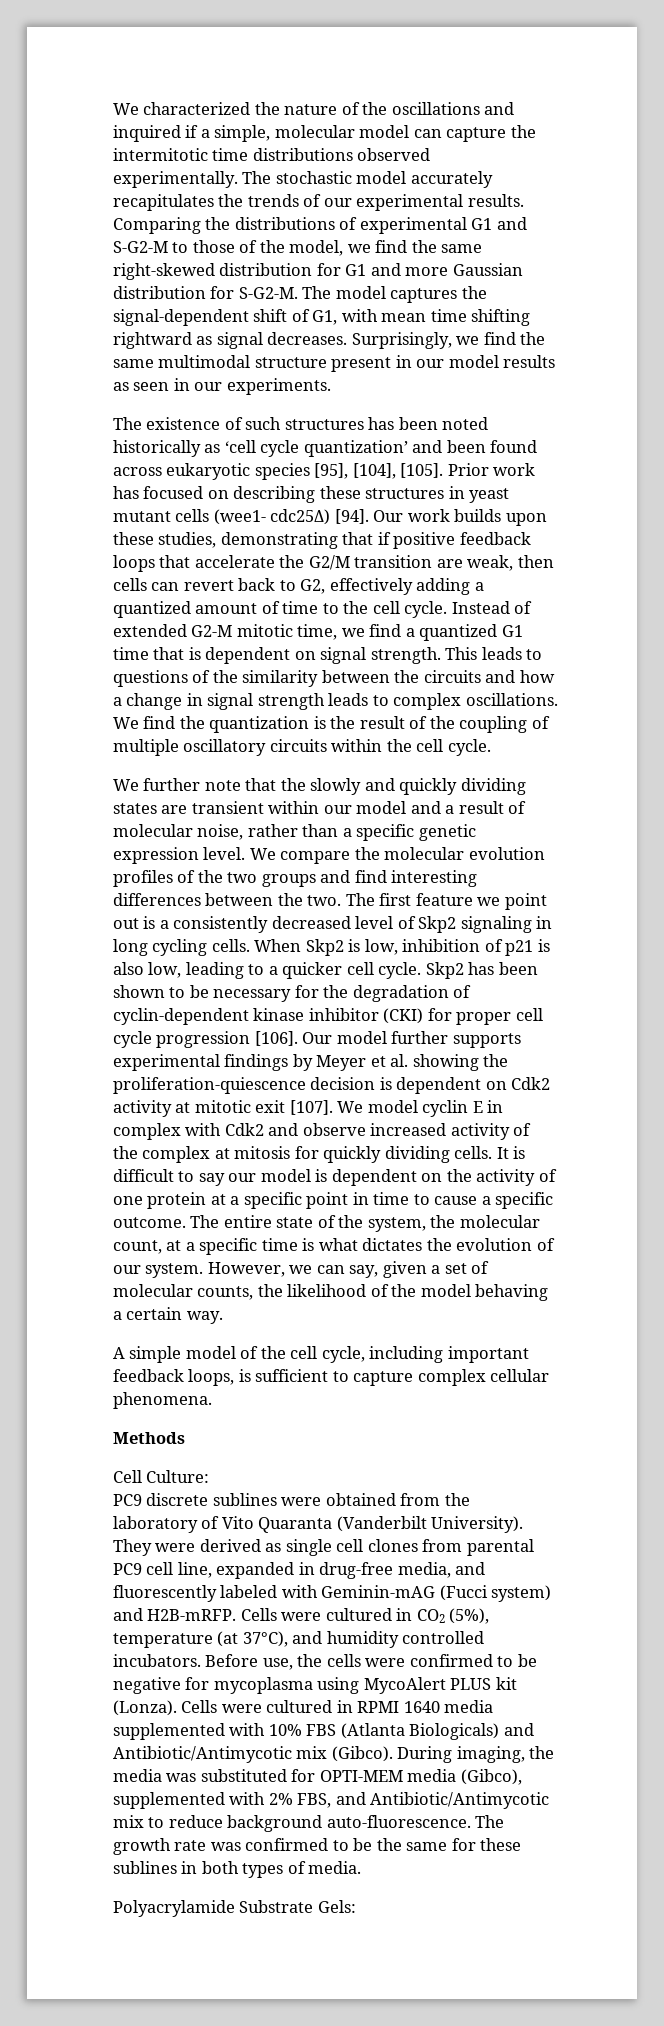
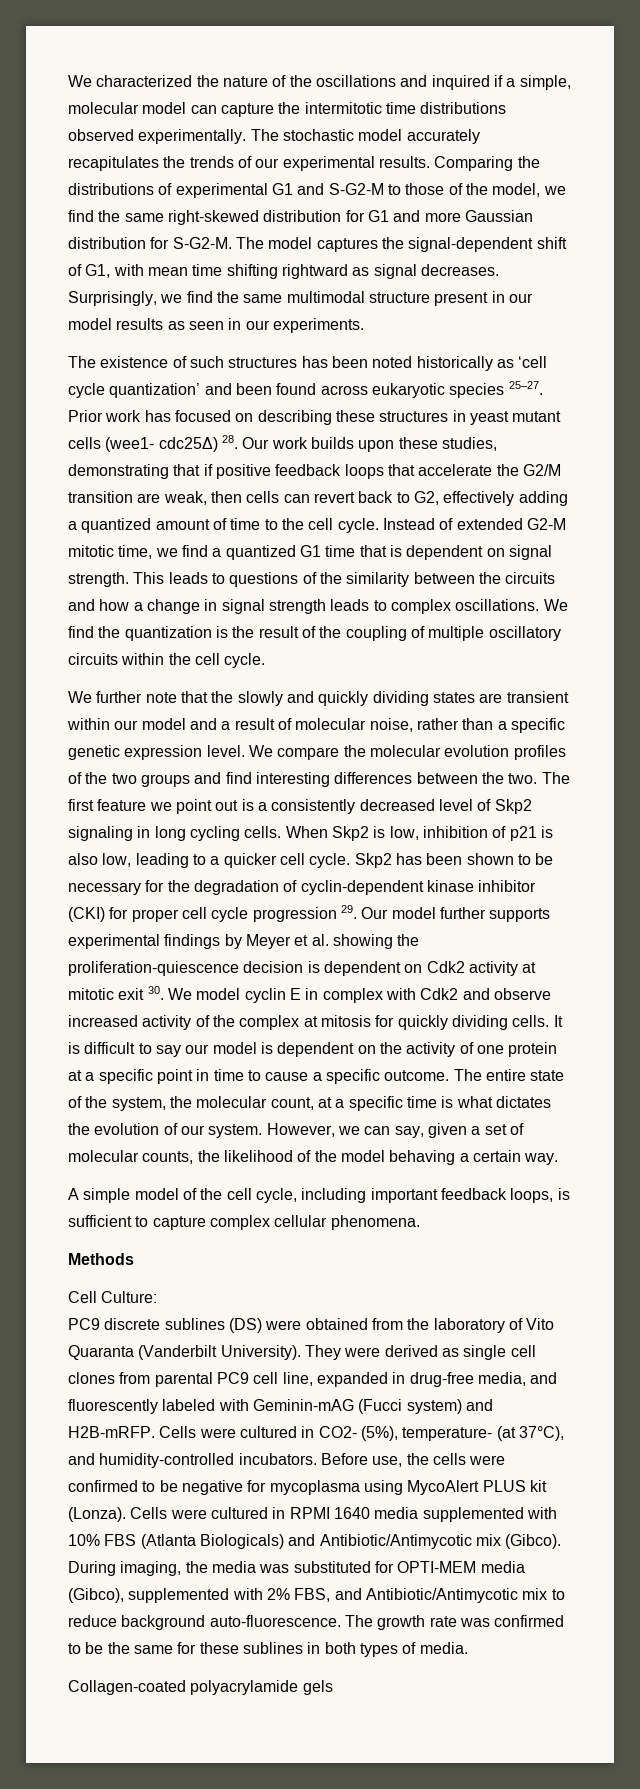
- The existence of such structures has been noted historically as ‘cell cycle quantization’ and been found across eukaryotic species [95], [104], [105].
+ The existence of such structures has been noted historically as ‘cell cycle quantization’ and been found across eukaryotic species 25–27.
- Prior work has focused on describing these structures in yeast mutant cells (wee1- cdc25Δ) [94]. Our work builds upon these studies, demonstrating that if positive feedback loops that accelerate the G2/M transition are weak, then cells can revert back to G2, effectively adding a quantized amount of time to the cell cycle.
+ Prior work has focused on describing these structures in yeast mutant cells (wee1- cdc25Δ) 28. Our work builds upon these studies, demonstrating that if positive feedback loops that accelerate the G2/M transition are weak, then cells can revert back to G2, effectively adding a quantized amount of time to the cell cycle.
- Skp2 has been shown to be necessary for the degradation of cyclin-dependent kinase inhibitor (CKI) for proper cell cycle progression [106]. Our model further supports experimental findings by Meyer et al. showing the proliferation-quiescence decision is dependent on Cdk2 activity at mitotic exit [107]. We model cyclin E in complex with Cdk2 and observe increased activity of the complex at mitosis for quickly dividing cells.
+ Skp2 has been shown to be necessary for the degradation of cyclin-dependent kinase inhibitor (CKI) for proper cell cycle progression 29. Our model further supports experimental findings by Meyer et al. showing the proliferation-quiescence decision is dependent on Cdk2 activity at mitotic exit 30. We model cyclin E in complex with Cdk2 and observe increased activity of the complex at mitosis for quickly dividing cells.
- PC9 discrete sublines were obtained from the laboratory of Vito Quaranta (Vanderbilt University).
+ PC9 discrete sublines (DS) were obtained from the laboratory of Vito Quaranta (Vanderbilt University).
- Cells were cultured in CO2 (5%), temperature (at 37°C), and humidity controlled incubators.
+ Cells were cultured in CO2- (5%), temperature- (at 37°C), and humidity-controlled incubators.
- Polyacrylamide Substrate Gels:
+ Collagen-coated polyacrylamide gels

